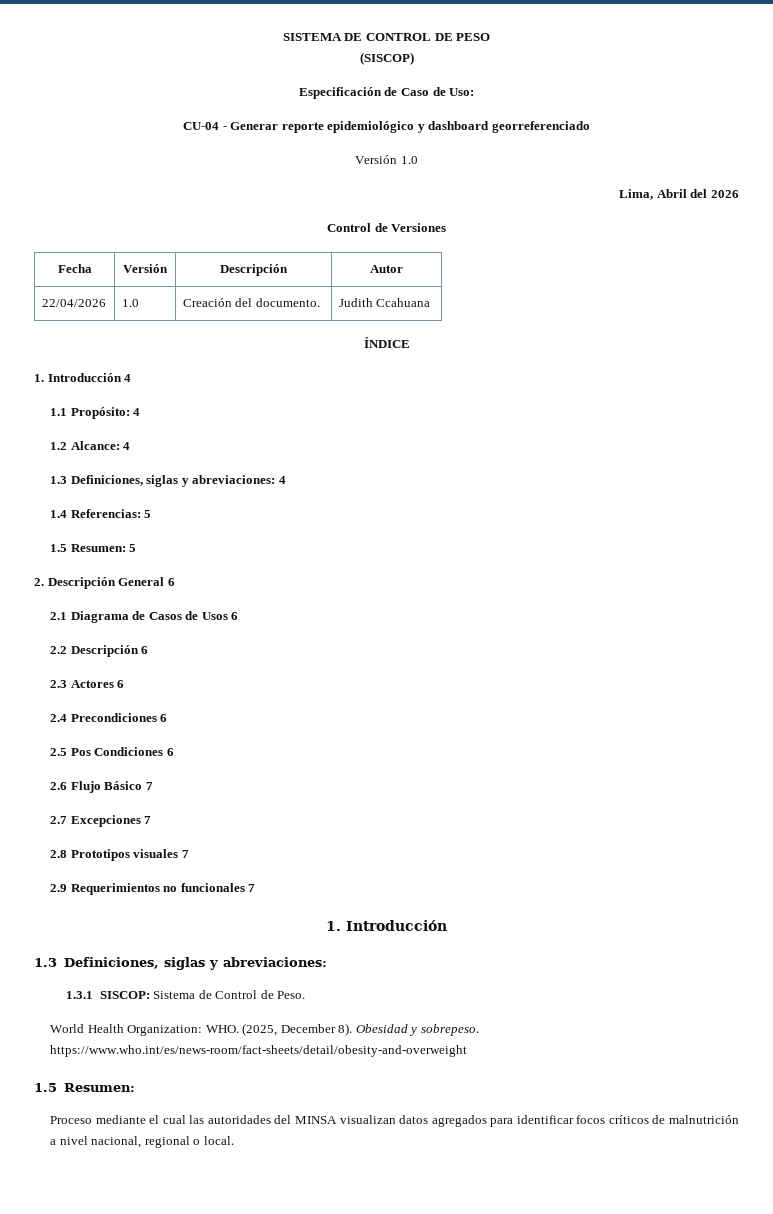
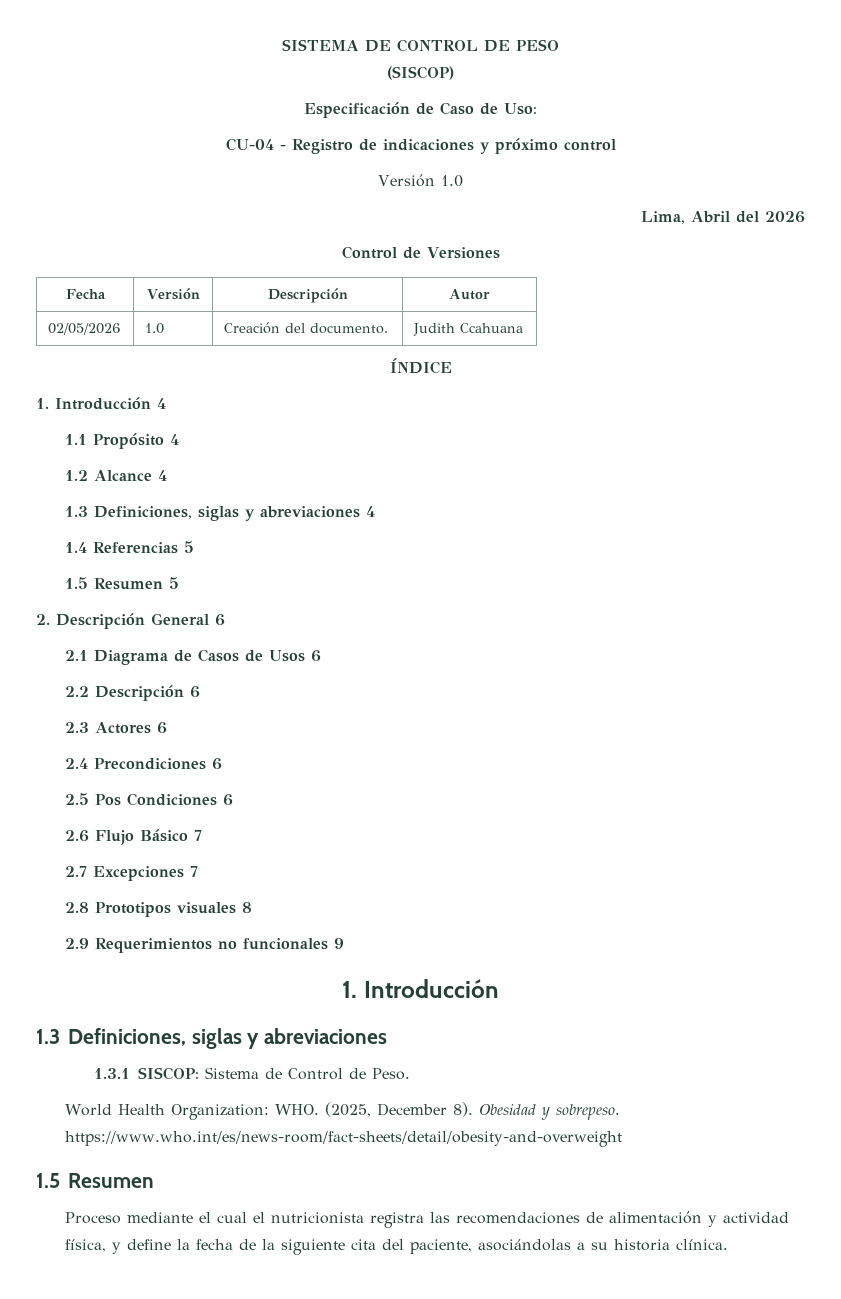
- CU-04 - Generar reporte epidemiológico y dashboard georreferenciado
+ CU-04 - Registro de indicaciones y próximo control
- 22/04/2026 | 1.0 | Creación del documento. | Judith Ccahuana
+ 02/05/2026 | 1.0 | Creación del documento. | Judith Ccahuana
- 1.1 Propósito: 4
+ 1.1 Propósito 4
- 1.2 Alcance: 4
+ 1.2 Alcance 4
- 1.3 Definiciones, siglas y abreviaciones: 4
+ 1.3 Definiciones, siglas y abreviaciones 4
- 1.4 Referencias: 5
+ 1.4 Referencias 5
- 1.5 Resumen: 5
+ 1.5 Resumen 5
- 2.8 Prototipos visuales 7
+ 2.8 Prototipos visuales 8
- 2.9 Requerimientos no funcionales 7
+ 2.9 Requerimientos no funcionales 9
  1. Introducción
- 1.3 Definiciones, siglas y abreviaciones:
+ 1.3 Definiciones, siglas y abreviaciones
  Obesidad y sobrepeso. https://www.who.int/es/news-room/fact-sheets/detail/obesity-and-overweight
- 1.5 Resumen:
+ 1.5 Resumen
- Proceso mediante el cual las autoridades del MINSA visualizan datos agregados para identificar focos críticos de malnutrición a nivel nacional, regional o local.
+ Proceso mediante el cual el nutricionista registra las recomendaciones de alimentación y actividad física, y define la fecha de la siguiente cita del paciente, asociándolas a su historia clínica.

